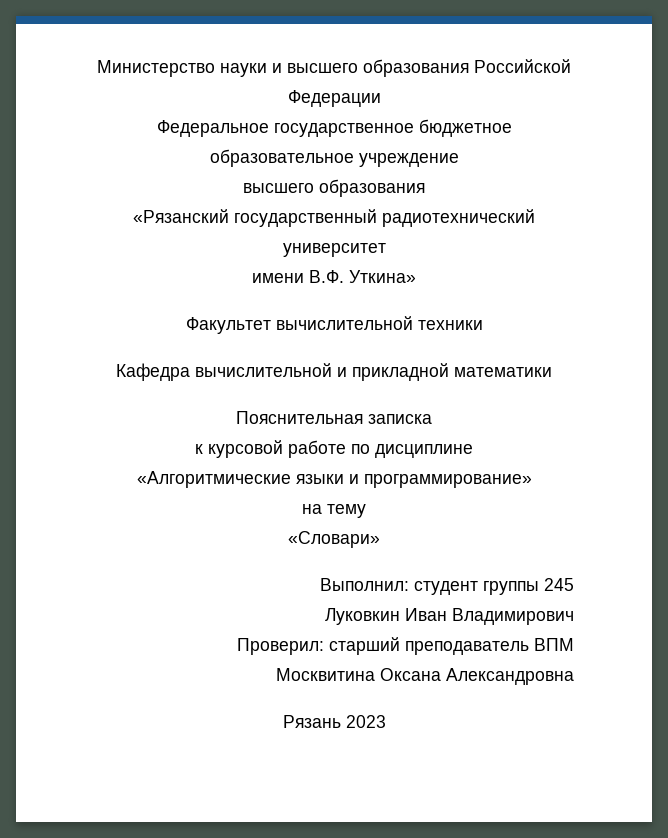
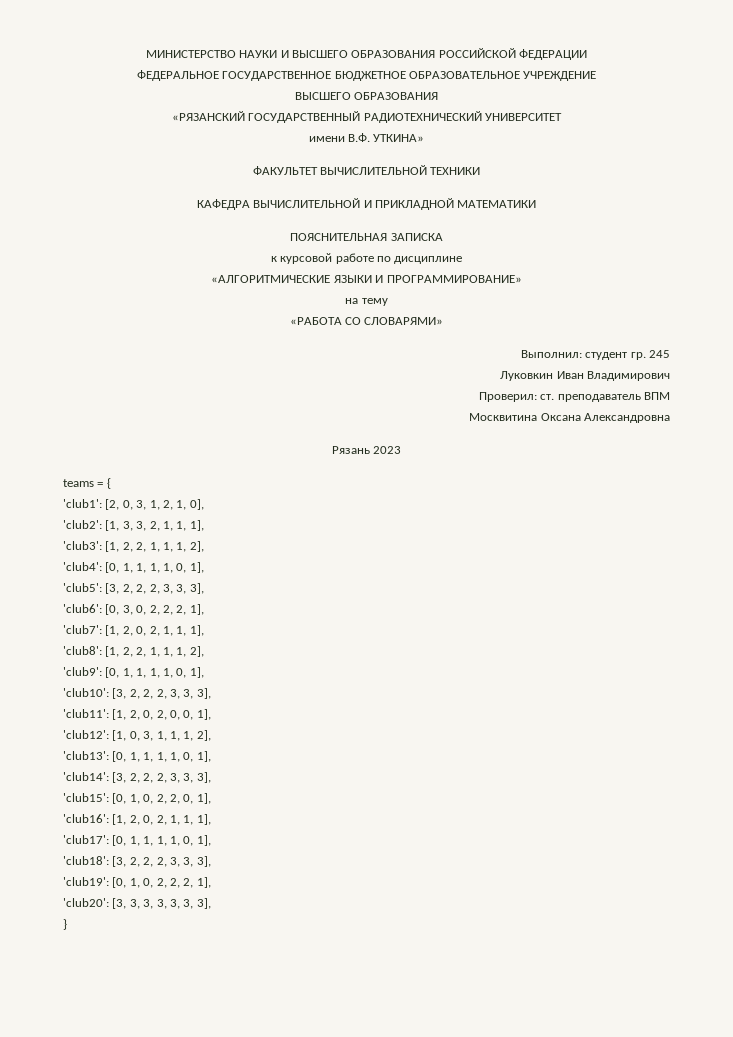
- Министерство науки и высшего образования Российской Федерации
- Федеральное государственное бюджетное образовательное учреждение
- высшего образования
- «Рязанский государственный радиотехнический университет
- имени В.Ф. Уткина»
- Факультет вычислительной техники
- Кафедра вычислительной и прикладной математики
- Пояснительная записка
+ МИНИСТЕРСТВО НАУКИ И ВЫСШЕГО ОБРАЗОВАНИЯ РОССИЙСКОЙ ФЕДЕРАЦИИ
+ ФЕДЕРАЛЬНОЕ ГОСУДАРСТВЕННОЕ БЮДЖЕТНОЕ ОБРАЗОВАТЕЛЬНОЕ УЧРЕЖДЕНИЕ
+ ВЫСШЕГО ОБРАЗОВАНИЯ
+ «РЯЗАНСКИЙ ГОСУДАРСТВЕННЫЙ РАДИОТЕХНИЧЕСКИЙ УНИВЕРСИТЕТ
+ имени В.Ф. УТКИНА»
+ ФАКУЛЬТЕТ ВЫЧИСЛИТЕЛЬНОЙ ТЕХНИКИ
+ КАФЕДРА ВЫЧИСЛИТЕЛЬНОЙ И ПРИКЛАДНОЙ МАТЕМАТИКИ
+ ПОЯСНИТЕЛЬНАЯ ЗАПИСКА
- «Алгоритмические языки и программирование»
+ «АЛГОРИТМИЧЕСКИЕ ЯЗЫКИ И ПРОГРАММИРОВАНИЕ»
- «Словари»
+ «РАБОТА СО СЛОВАРЯМИ»
- Выполнил: студент группы 245
+ Выполнил: студент гр. 245
- Проверил: старший преподаватель ВПМ
+ Проверил: ст. преподаватель ВПМ
+ teams = {
+ 'club1': [2, 0, 3, 1, 2, 1, 0],
+ 'club2': [1, 3, 3, 2, 1, 1, 1],
+ 'club3': [1, 2, 2, 1, 1, 1, 2],
+ 'club4': [0, 1, 1, 1, 1, 0, 1],
+ 'club5': [3, 2, 2, 2, 3, 3, 3],
+ 'club6': [0, 3, 0, 2, 2, 2, 1],
+ 'club7': [1, 2, 0, 2, 1, 1, 1],
+ 'club8': [1, 2, 2, 1, 1, 1, 2],
+ 'club9': [0, 1, 1, 1, 1, 0, 1],
+ 'club10': [3, 2, 2, 2, 3, 3, 3],
+ 'club11': [1, 2, 0, 2, 0, 0, 1],
+ 'club12': [1, 0, 3, 1, 1, 1, 2],
+ 'club13': [0, 1, 1, 1, 1, 0, 1],
+ 'club14': [3, 2, 2, 2, 3, 3, 3],
+ 'club15': [0, 1, 0, 2, 2, 0, 1],
+ 'club16': [1, 2, 0, 2, 1, 1, 1],
+ 'club17': [0, 1, 1, 1, 1, 0, 1],
+ 'club18': [3, 2, 2, 2, 3, 3, 3],
+ 'club19': [0, 1, 0, 2, 2, 2, 1],
+ 'club20': [3, 3, 3, 3, 3, 3, 3],
+ }

